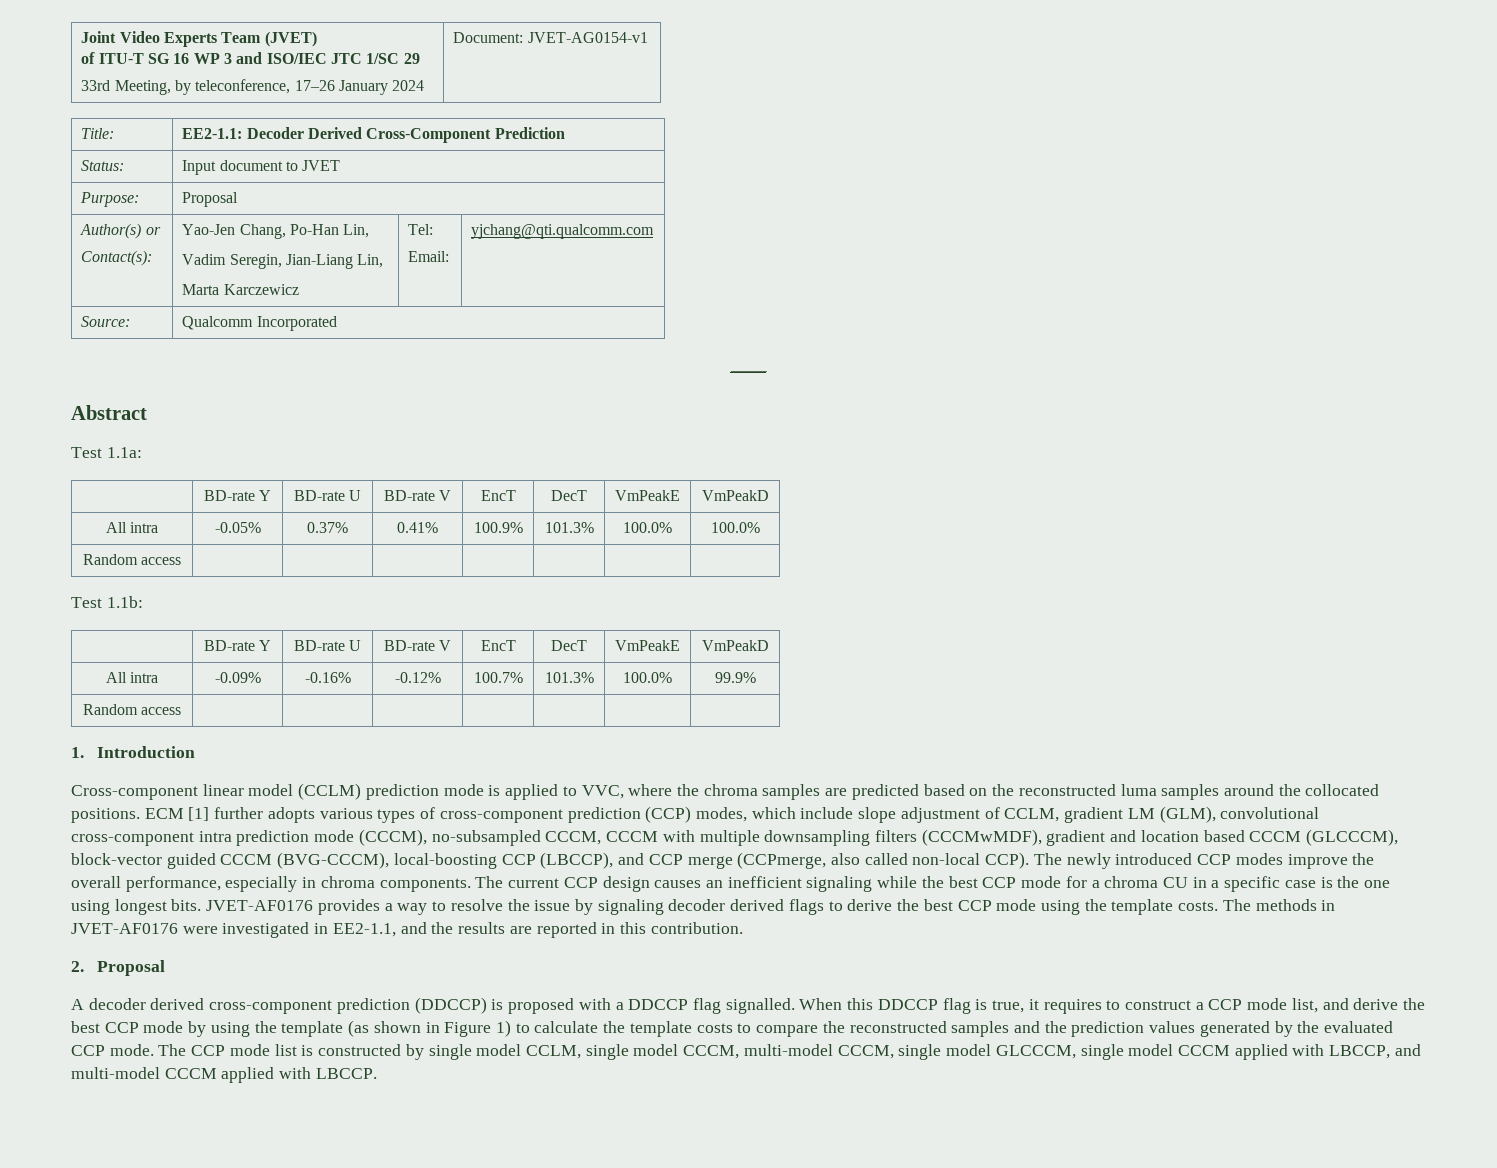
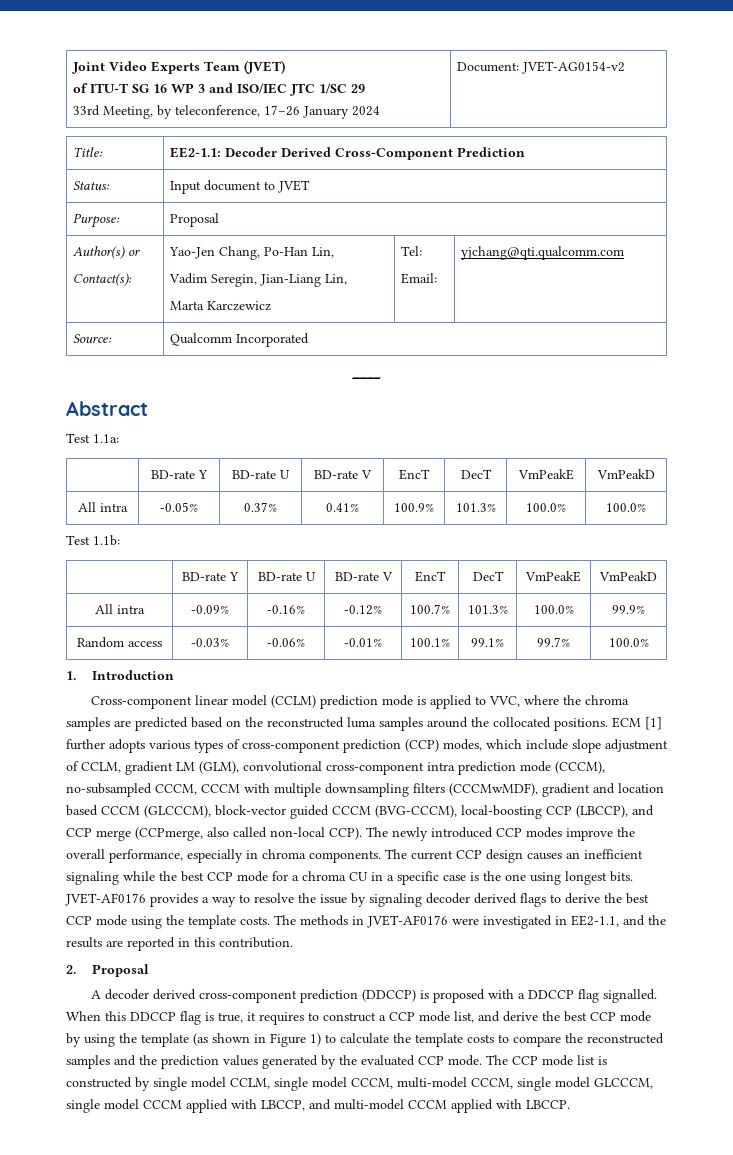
  Joint Video Experts Team (JVET)
  of ITU-T SG 16 WP 3 and ISO/IEC JTC 1/SC 29
- 33rd Meeting, by teleconference, 17–26 January 2024 | Document: JVET-AG0154-v1
+ 33rd Meeting, by teleconference, 17–26 January 2024 | Document: JVET-AG0154-v2
  All intra | -0.05% | 0.37% | 0.41% | 100.9% | 101.3% | 100.0% | 100.0%
- Random access | | | | | | |
  All intra | -0.09% | -0.16% | -0.12% | 100.7% | 101.3% | 100.0% | 99.9%
- Random access | | | | | | |
+ Random access | -0.03% | -0.06% | -0.01% | 100.1% | 99.1% | 99.7% | 100.0%

